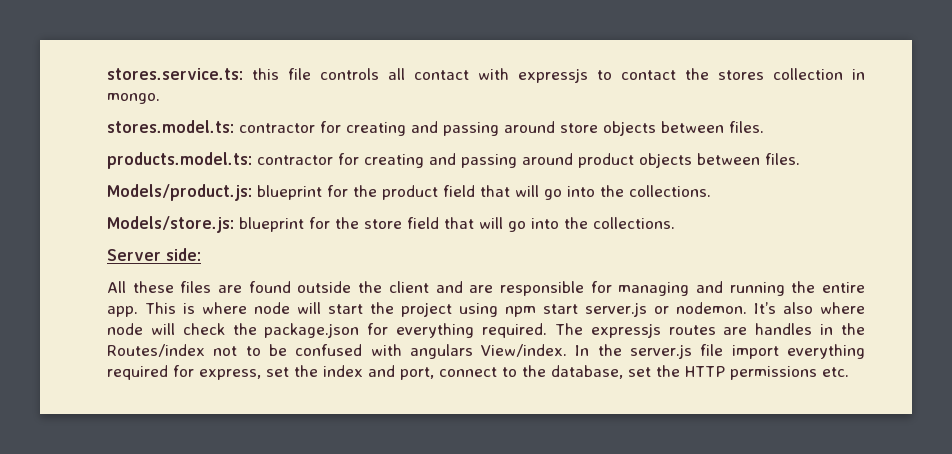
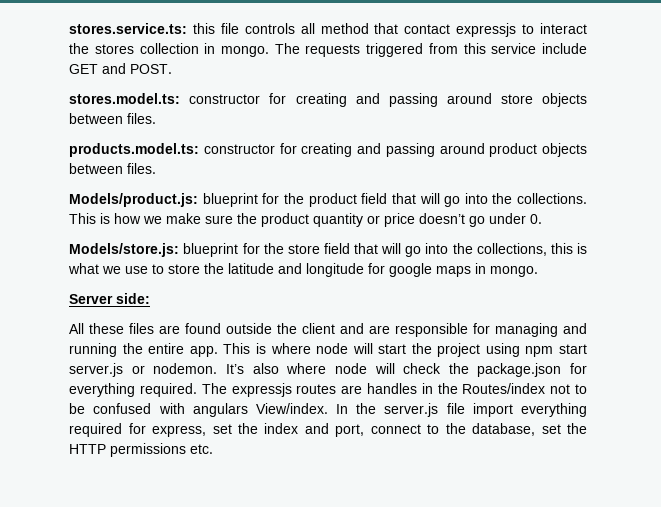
- stores.service.ts: this file controls all contact with expressjs to contact the stores collection in mongo.
+ stores.service.ts: this file controls all method that contact expressjs to interact the stores collection in mongo. The requests triggered from this service include GET and POST.
- stores.model.ts: contractor for creating and passing around store objects between files.
+ stores.model.ts: constructor for creating and passing around store objects between files.
- products.model.ts: contractor for creating and passing around product objects between files.
+ products.model.ts: constructor for creating and passing around product objects between files.
+ This is how we make sure the product quantity or price doesn’t go under 0.
- Models/store.js: blueprint for the store field that will go into the collections.
+ Models/store.js: blueprint for the store field that will go into the collections, this is what we use to store the latitude and longitude for google maps in mongo.

